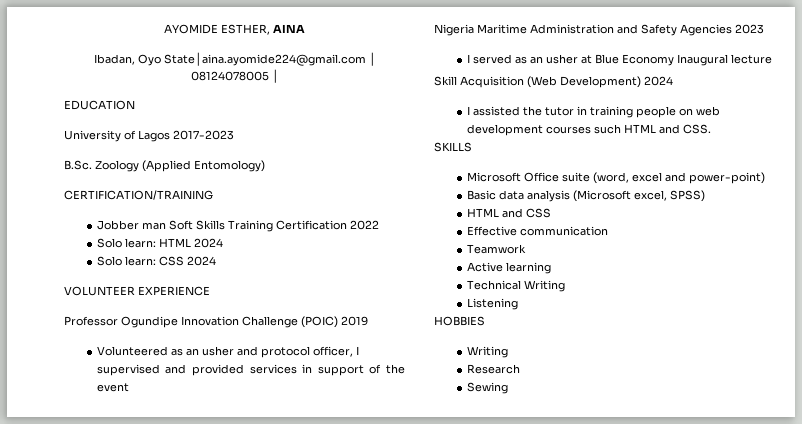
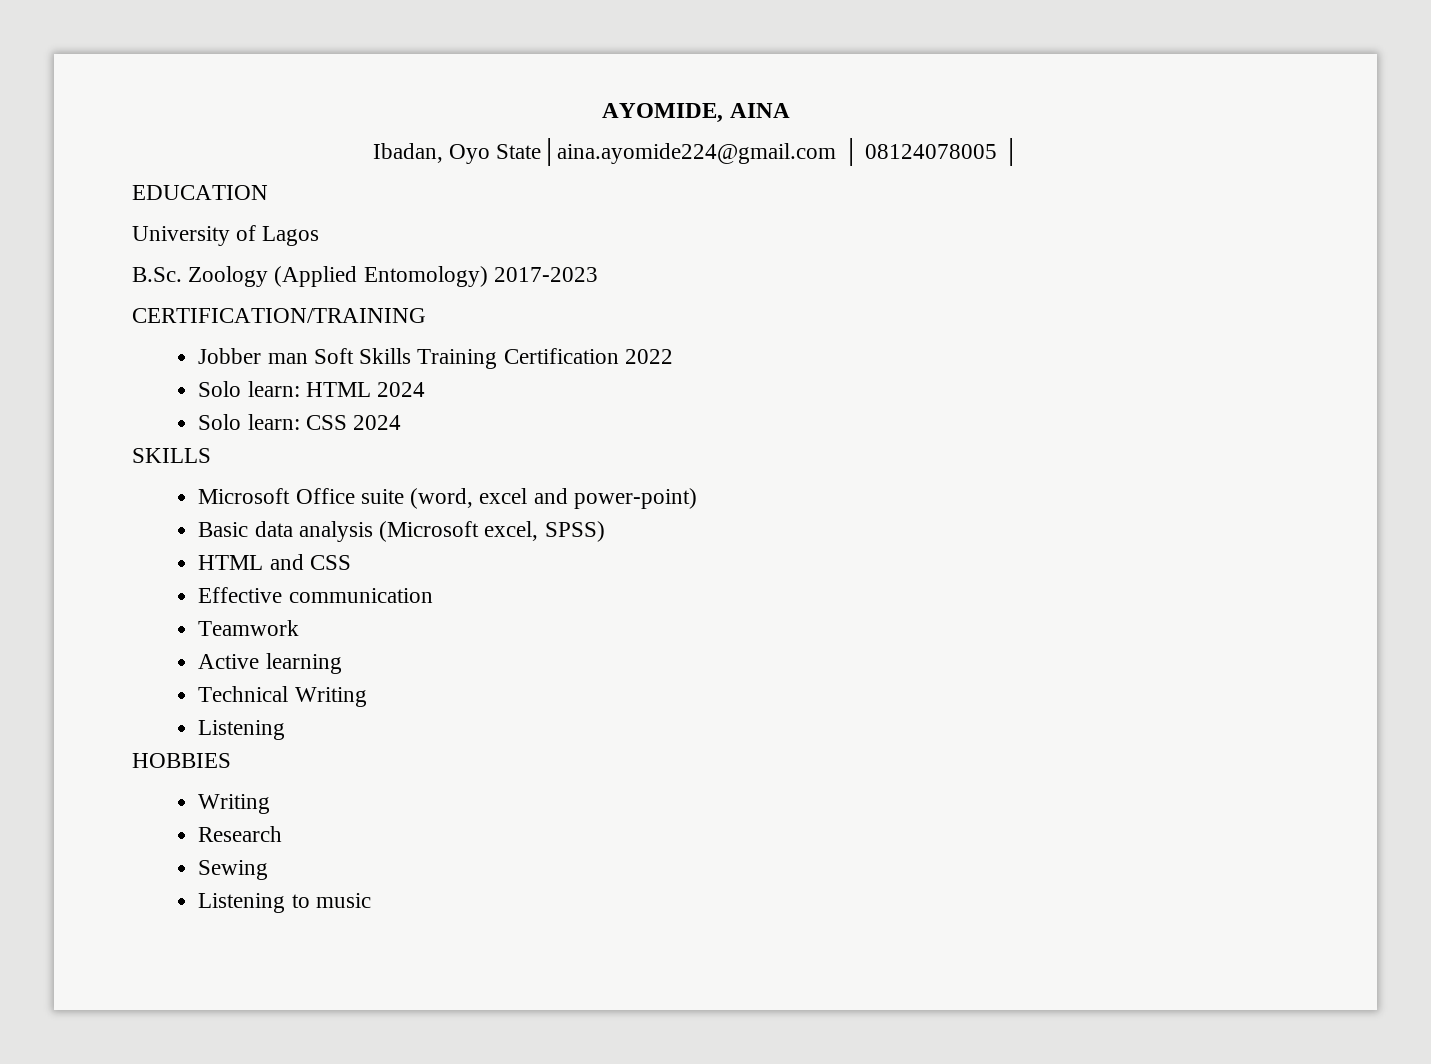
- AYOMIDE ESTHER, AINA
+ AYOMIDE, AINA
- University of Lagos 2017-2023
+ University of Lagos
- B.Sc. Zoology (Applied Entomology)
+ B.Sc. Zoology (Applied Entomology) 2017-2023
- VOLUNTEER EXPERIENCE
- Professor Ogundipe Innovation Challenge (POIC) 2019
- Volunteered as an usher and protocol officer, I supervised and provided services in support of the event
- Nigeria Maritime Administration and Safety Agencies 2023
- I served as an usher at Blue Economy Inaugural lecture
- Skill Acquisition (Web Development) 2024
- I assisted the tutor in training people on web development courses such HTML and CSS.
+ Listening to music

